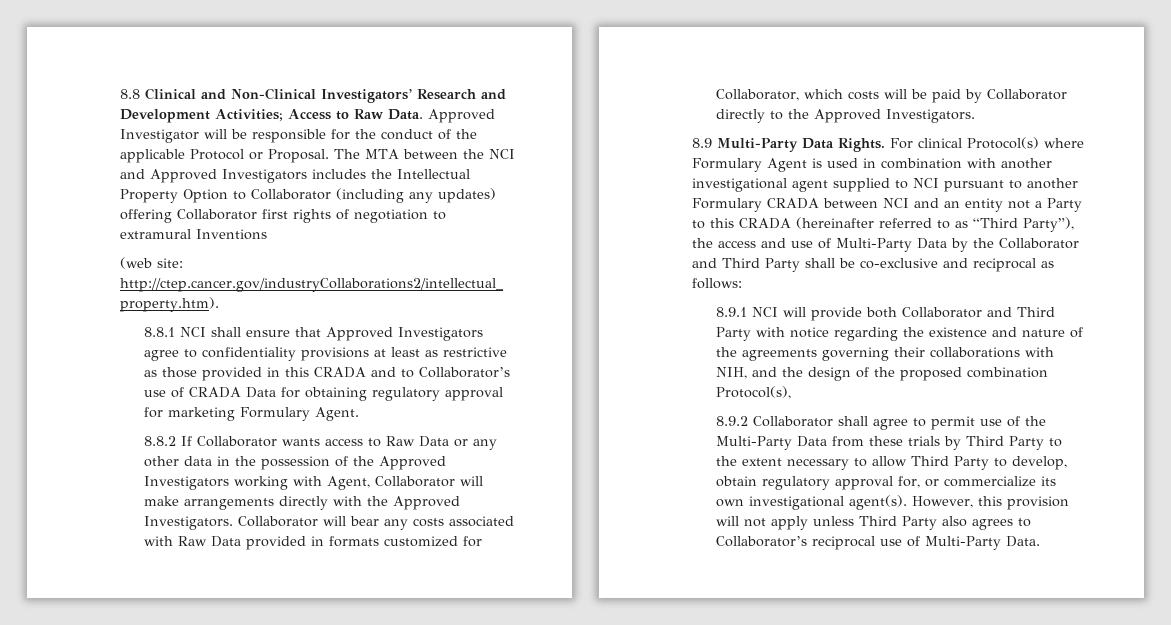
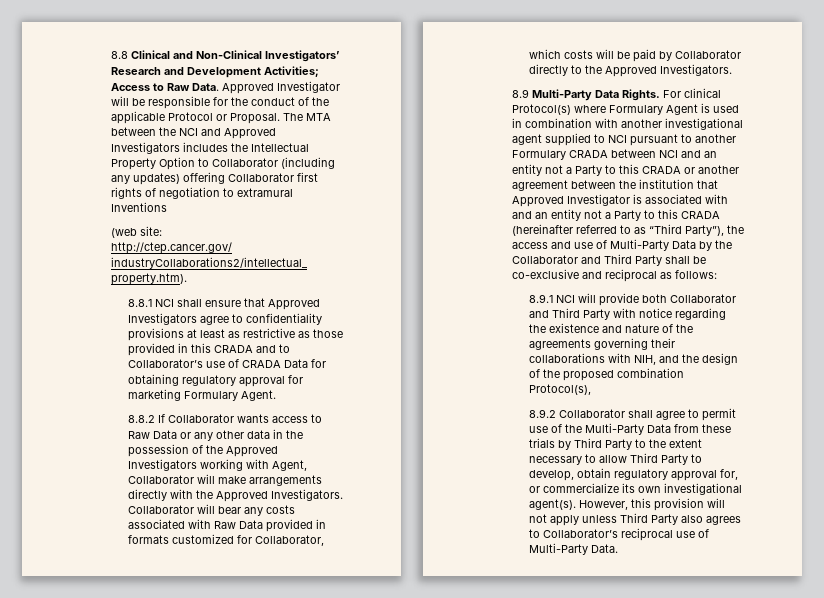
- For clinical Protocol(s) where Formulary Agent is used in combination with another investigational agent supplied to NCI pursuant to another Formulary CRADA between NCI and an entity not a Party to this CRADA (hereinafter referred to as “Third Party”), the access and use of Multi-Party Data by the Collaborator and Third Party shall be co-exclusive and reciprocal as follows:
+ For clinical Protocol(s) where Formulary Agent is used in combination with another investigational agent supplied to NCI pursuant to another Formulary CRADA between NCI and an entity not a Party to this CRADA or another agreement between the institution that Approved Investigator is associated with and an entity not a Party to this CRADA (hereinafter referred to as “Third Party”), the access and use of Multi-Party Data by the Collaborator and Third Party shall be co-exclusive and reciprocal as follows:

